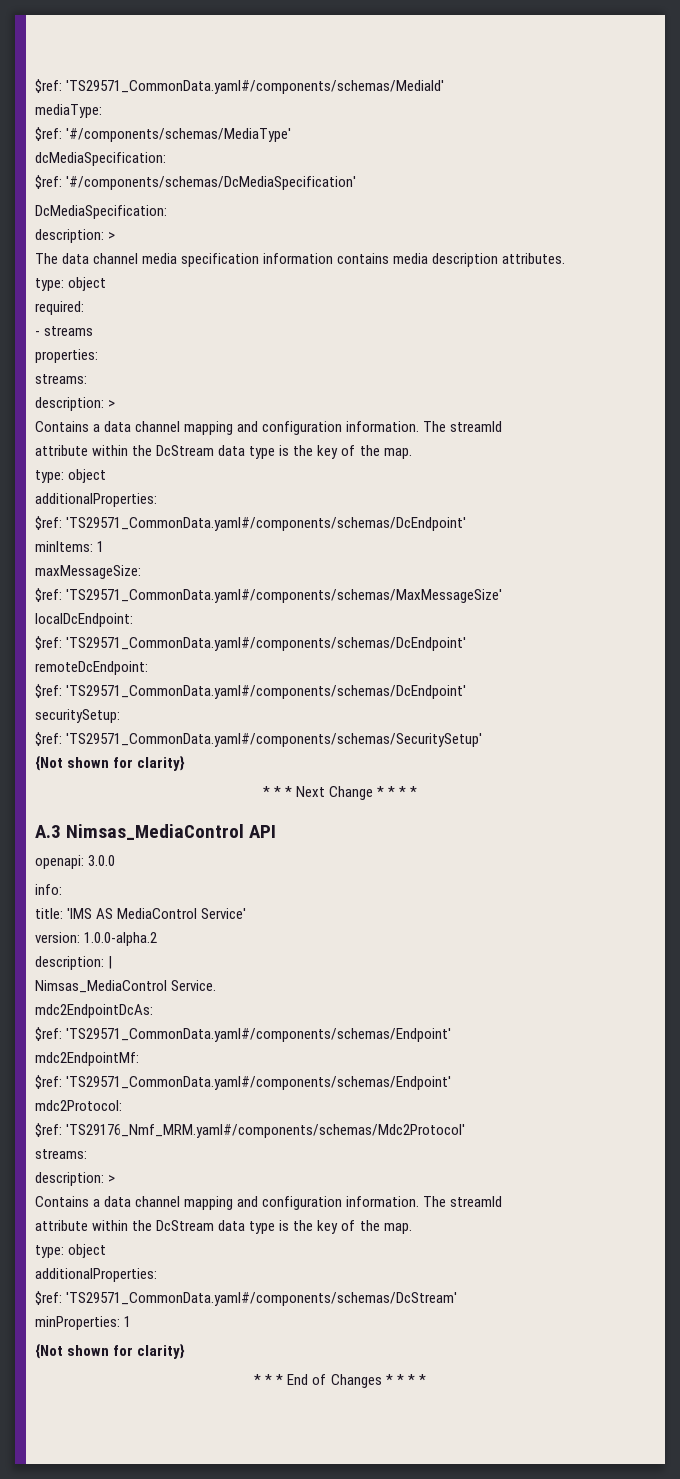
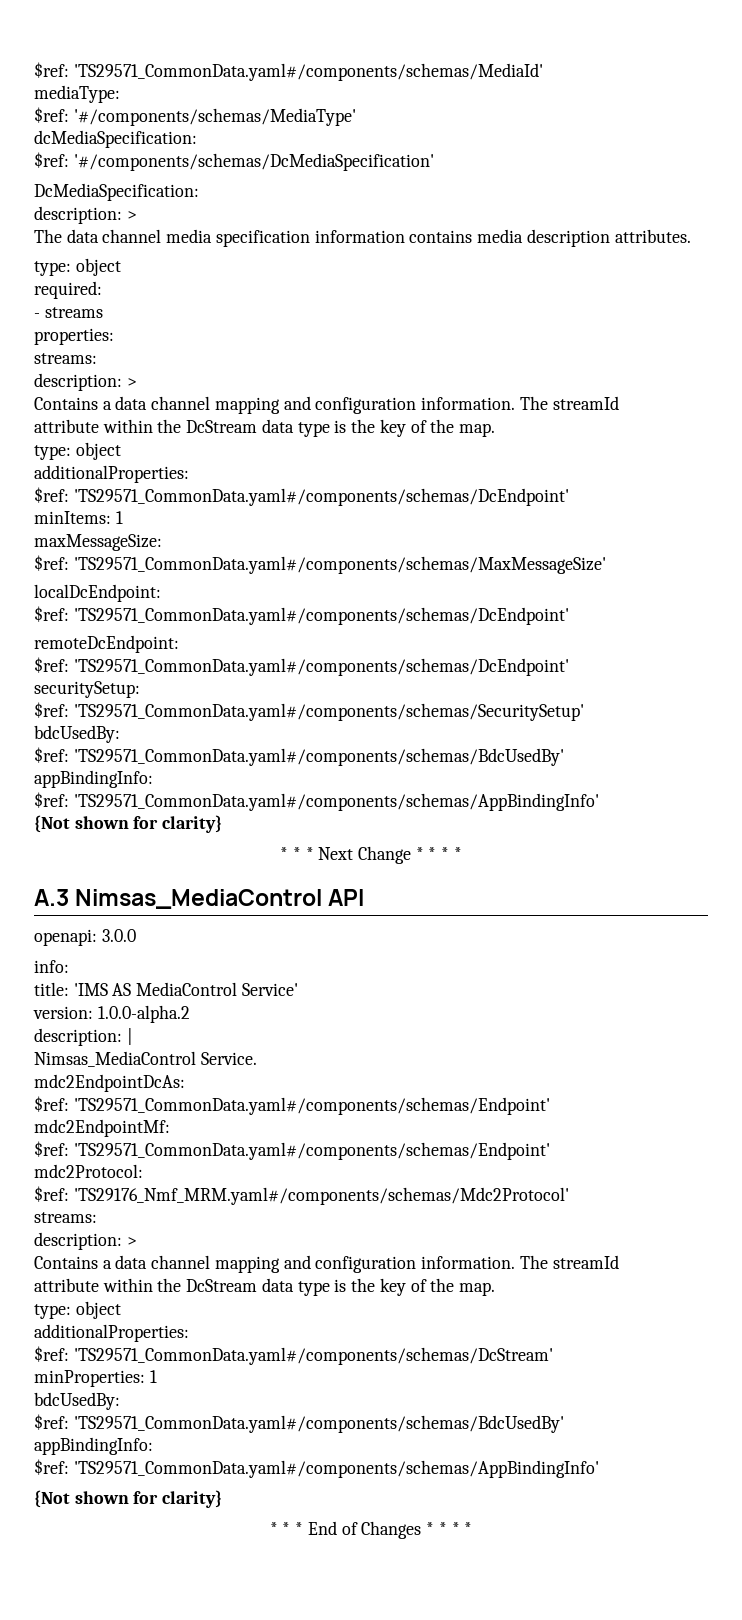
  $ref: 'TS29571_CommonData.yaml#/components/schemas/SecuritySetup'
+ bdcUsedBy:
+ $ref: 'TS29571_CommonData.yaml#/components/schemas/BdcUsedBy'
+ appBindingInfo:
+ $ref: 'TS29571_CommonData.yaml#/components/schemas/AppBindingInfo'
  minProperties: 1
+ bdcUsedBy:
+ $ref: 'TS29571_CommonData.yaml#/components/schemas/BdcUsedBy'
+ appBindingInfo:
+ $ref: 'TS29571_CommonData.yaml#/components/schemas/AppBindingInfo'

